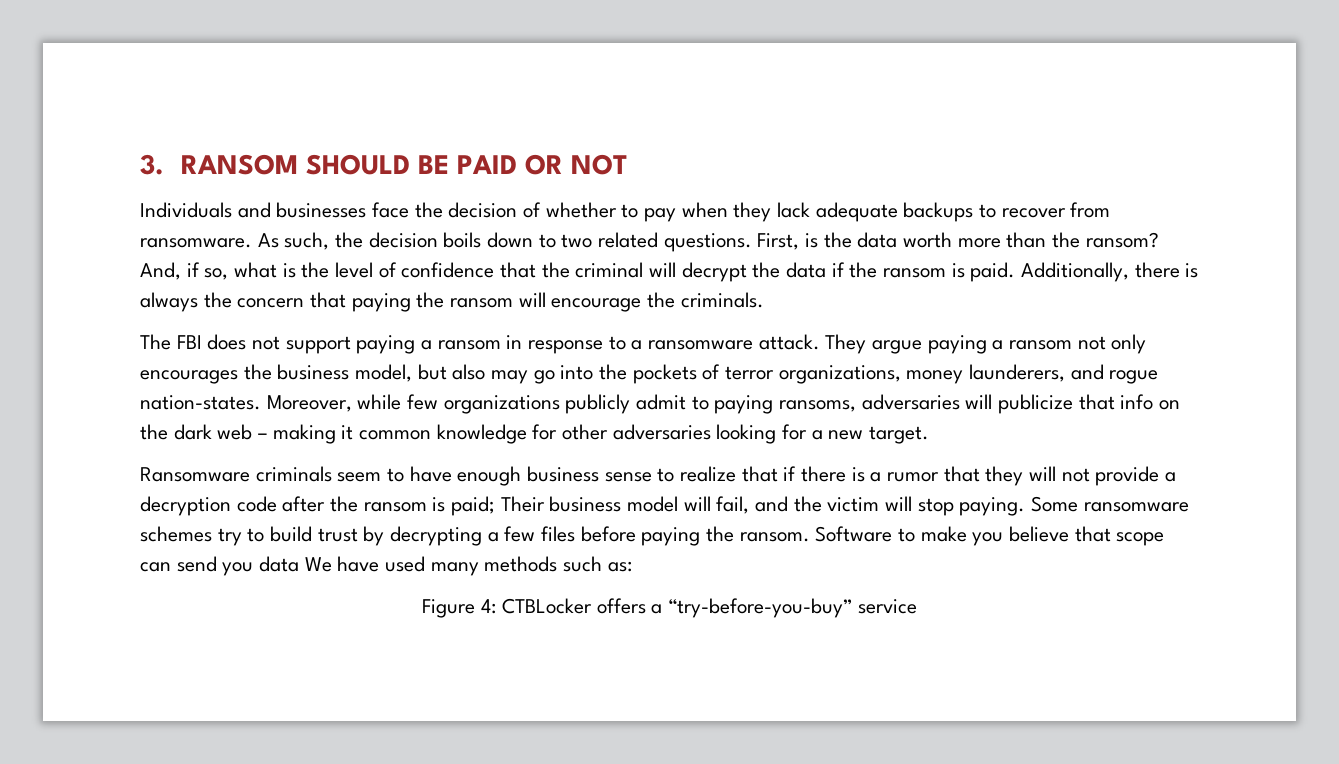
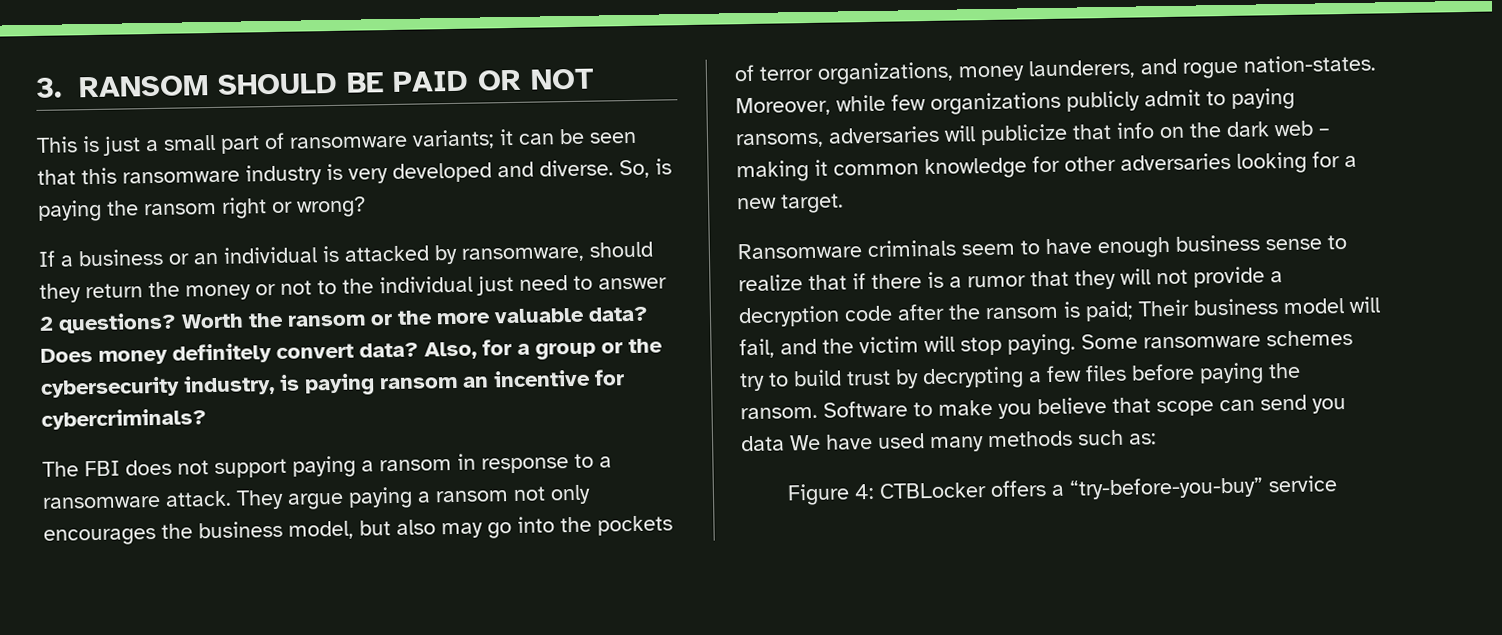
- Individuals and businesses face the decision of whether to pay when they lack adequate backups to recover from ransomware. As such, the decision boils down to two related questions. First, is the data worth more than the ransom? And, if so, what is the level of confidence that the criminal will decrypt the data if the ransom is paid. Additionally, there is always the concern that paying the ransom will encourage the criminals.
+ This is just a small part of ransomware variants; it can be seen that this ransomware industry is very developed and diverse. So, is paying the ransom right or wrong?
+ If a business or an individual is attacked by ransomware, should they return the money or not to the individual just need to answer 2 questions? Worth the ransom or the more valuable data? Does money definitely convert data? Also, for a group or the cybersecurity industry, is paying ransom an incentive for cybercriminals?

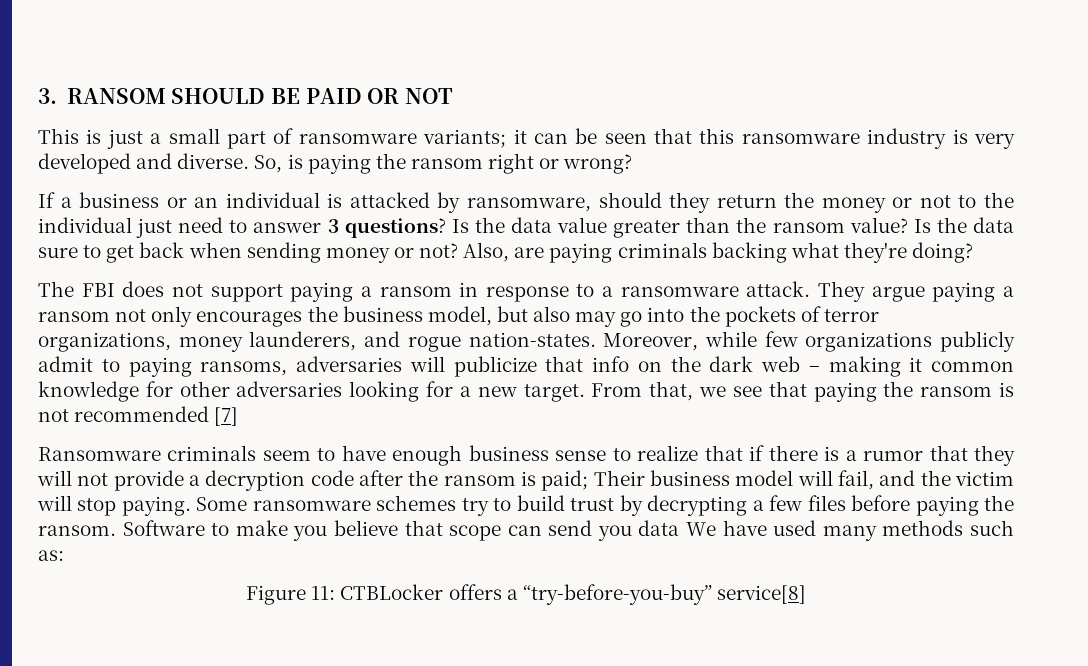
- If a business or an individual is attacked by ransomware, should they return the money or not to the individual just need to answer 2 questions? Worth the ransom or the more valuable data? Does money definitely convert data? Also, for a group or the cybersecurity industry, is paying ransom an incentive for cybercriminals?
+ If a business or an individual is attacked by ransomware, should they return the money or not to the individual just need to answer 3 questions? Is the data value greater than the ransom value? Is the data sure to get back when sending money or not? Also, are paying criminals backing what they're doing?
+ From that, we see that paying the ransom is not recommended [7]
- Figure 4: CTBLocker offers a “try-before-you-buy” service
+ Figure 11: CTBLocker offers a “try-before-you-buy” service[8]

